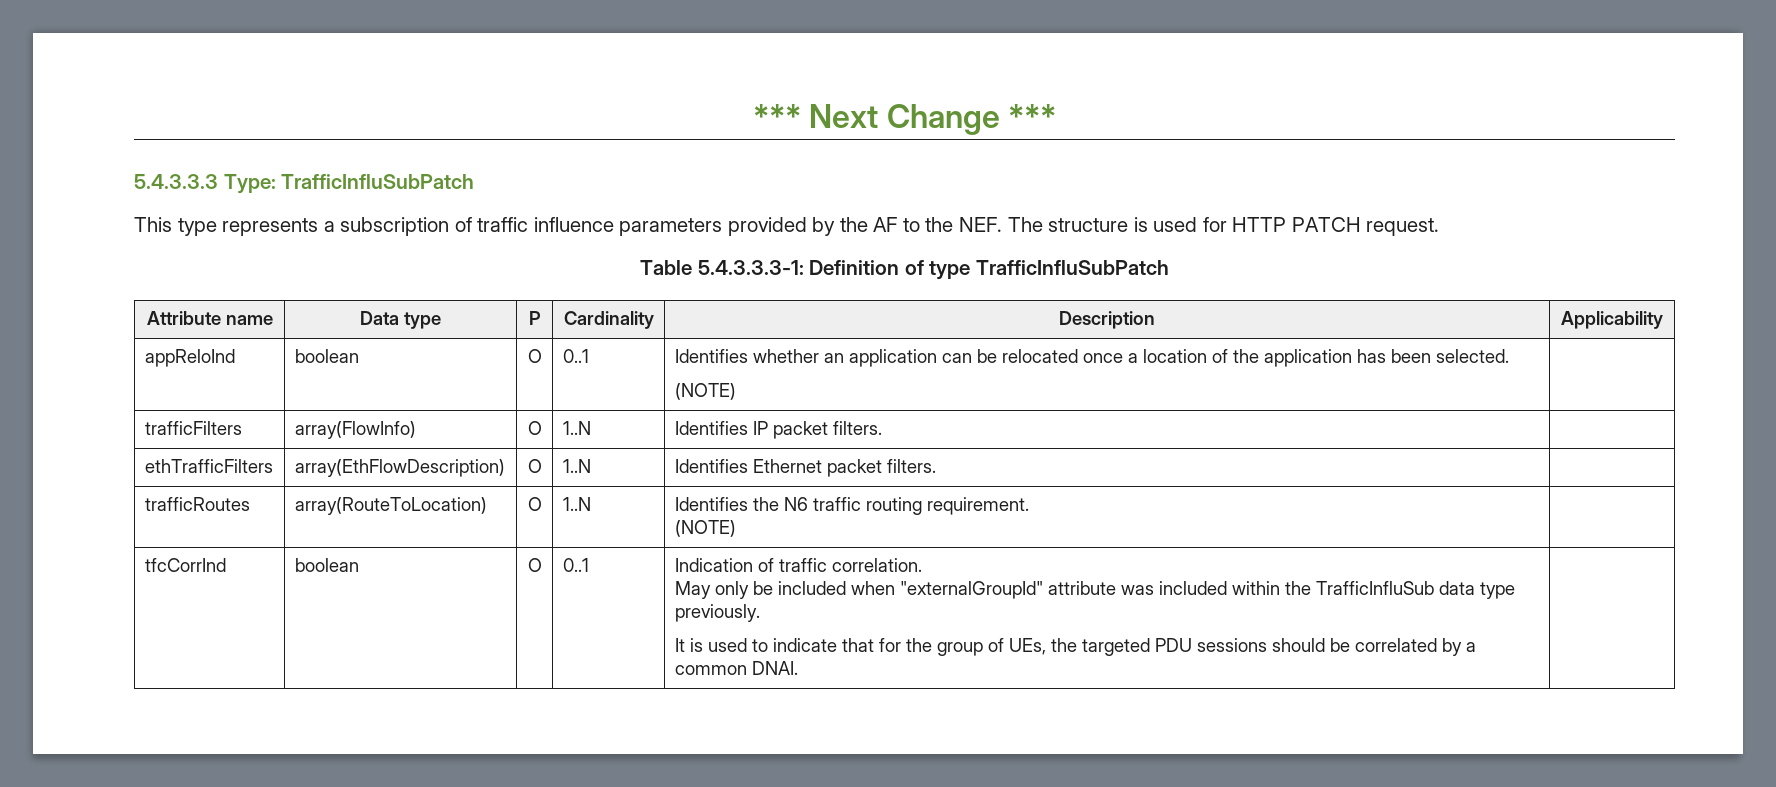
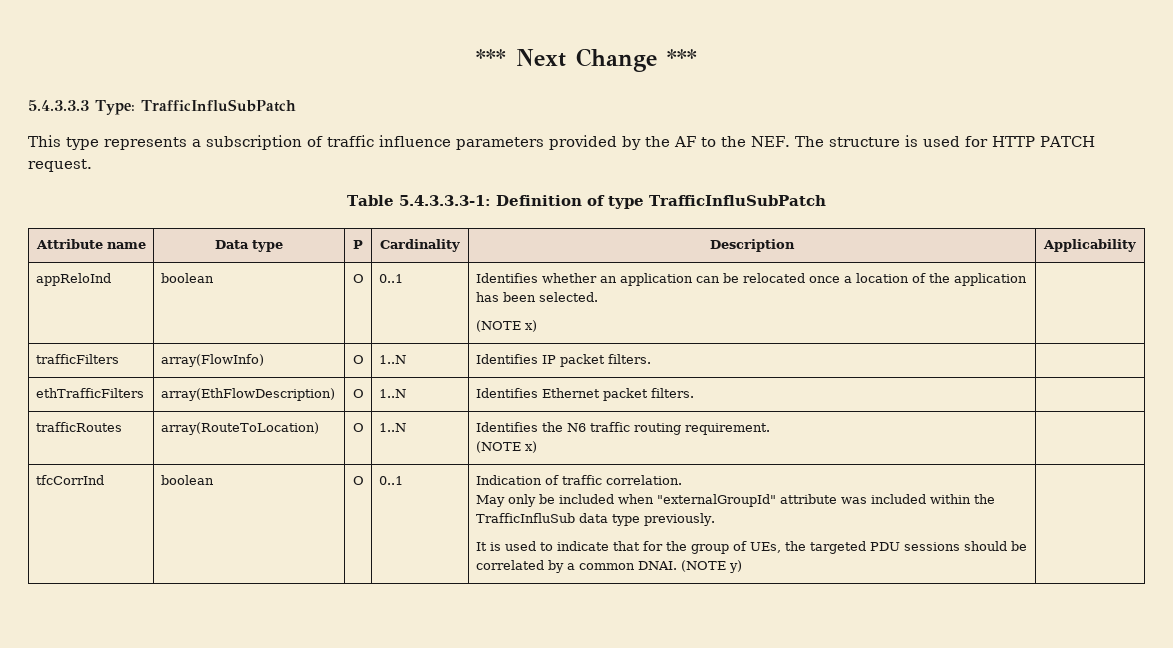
  appReloInd | boolean | O | 0..1 | Identifies whether an application can be relocated once a location of the application has been selected.
- (NOTE) |
+ (NOTE x) |
  trafficRoutes | array(RouteToLocation) | O | 1..N | Identifies the N6 traffic routing requirement.
- (NOTE) |
+ (NOTE x) |
+ (NOTE y)

